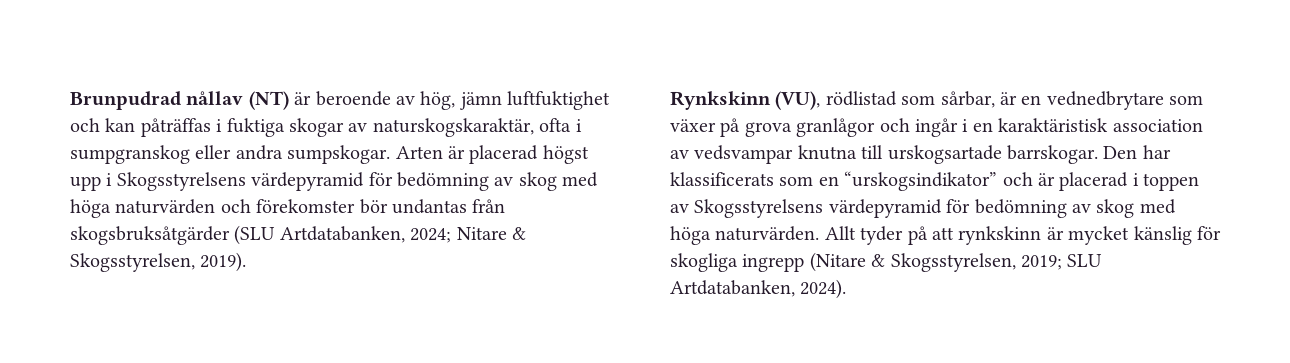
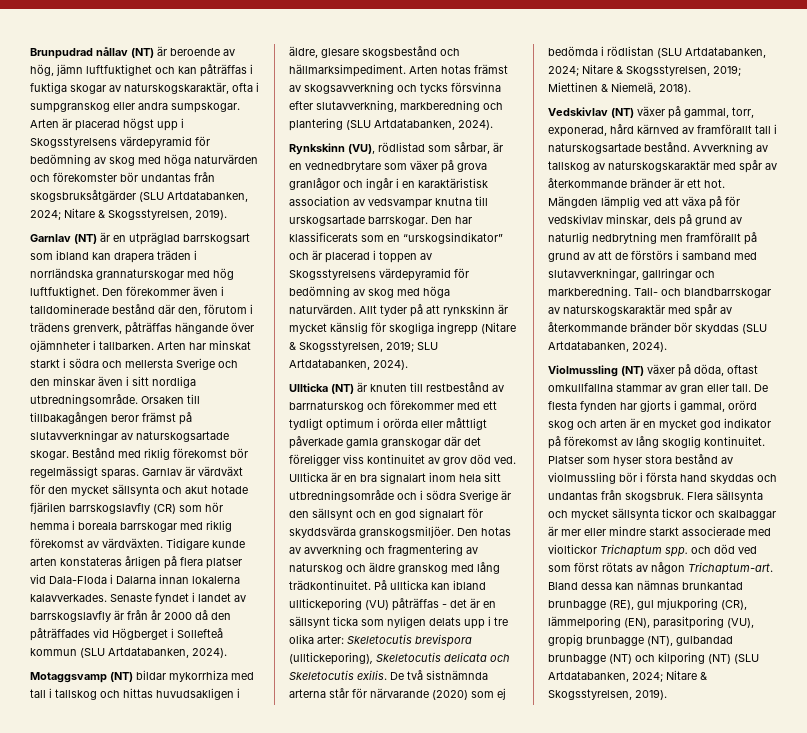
+ Garnlav (NT) är en utpräglad barrskogsart som ibland kan drapera träden i norrländska grannaturskogar med hög luftfuktighet. Den förekommer även i talldominerade bestånd där den, förutom i trädens grenverk, påträffas hängande över ojämnheter i tallbarken. Arten har minskat starkt i södra och mellersta Sverige och den minskar även i sitt nordliga utbredningsområde. Orsaken till tillbakagången beror främst på slutavverkningar av naturskogsartade skogar. Bestånd med riklig förekomst bör regelmässigt sparas. Garnlav är värdväxt för den mycket sällsynta och akut hotade fjärilen barrskogslavfly (CR) som hör hemma i boreala barrskogar med riklig förekomst av värdväxten. Tidigare kunde arten konstateras årligen på flera platser vid Dala-Floda i Dalarna innan lokalerna kalavverkades. Senaste fyndet i landet av barrskogslavfly är från år 2000 då den påträffades vid Högberget i Sollefteå kommun (SLU Artdatabanken, 2024).
+ Motaggsvamp (NT) bildar mykorrhiza med tall i tallskog och hittas huvudsakligen i äldre, glesare skogsbestånd och hällmarksimpediment. Arten hotas främst av skogsavverkning och tycks försvinna efter slutavverkning, markberedning och plantering (SLU Artdatabanken, 2024).
+ Ullticka (NT) är knuten till restbestånd av barrnaturskog och förekommer med ett tydligt optimum i orörda eller måttligt påverkade gamla granskogar där det föreligger viss kontinuitet av grov död ved. Ullticka är en bra signalart inom hela sitt utbredningsområde och i södra Sverige är den sällsynt och en god signalart för skyddsvärda granskogsmiljöer. Den hotas av avverkning och fragmentering av naturskog och äldre granskog med lång trädkontinuitet. På ullticka kan ibland ulltickeporing (VU) påträffas - det är en sällsynt ticka som nyligen delats upp i tre olika arter: Skeletocutis brevispora (ulltickeporing), Skeletocutis delicata och Skeletocutis exilis. De två sistnämnda arterna står för närvarande (2020) som ej bedömda i rödlistan (SLU Artdatabanken, 2024; Nitare & Skogsstyrelsen, 2019; Miettinen & Niemelä, 2018).
+ Vedskivlav (NT) växer på gammal, torr, exponerad, hård kärnved av framförallt tall i naturskogsartade bestånd. Avverkning av tallskog av naturskogskaraktär med spår av återkommande bränder är ett hot. Mängden lämplig ved att växa på för vedskivlav minskar, dels på grund av naturlig nedbrytning men framförallt på grund av att de förstörs i samband med slutavverkningar, gallringar och markberedning. Tall- och blandbarrskogar av naturskogskaraktär med spår av återkommande bränder bör skyddas (SLU Artdatabanken, 2024).
+ Violmussling (NT) växer på döda, oftast omkullfallna stammar av gran eller tall. De flesta fynden har gjorts i gammal, orörd skog och arten är en mycket god indikator på förekomst av lång skoglig kontinuitet. Platser som hyser stora bestånd av violmussling bör i första hand skyddas och undantas från skogsbruk. Flera sällsynta och mycket sällsynta tickor och skalbaggar är mer eller mindre starkt associerade med violtickor Trichaptum spp. och död ved som först rötats av någon Trichaptum-art. Bland dessa kan nämnas brunkantad brunbagge (RE), gul mjukporing (CR), lämmelporing (EN), parasitporing (VU), gropig brunbagge (NT), gulbandad brunbagge (NT) och kilporing (NT) (SLU Artdatabanken, 2024; Nitare & Skogsstyrelsen, 2019).

